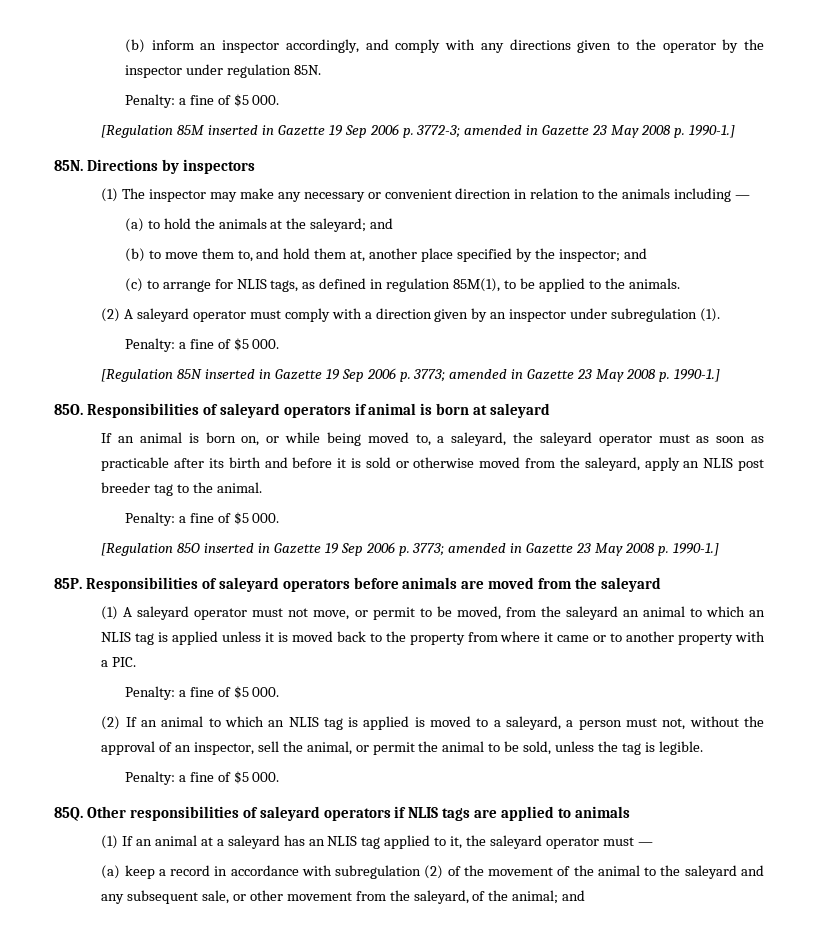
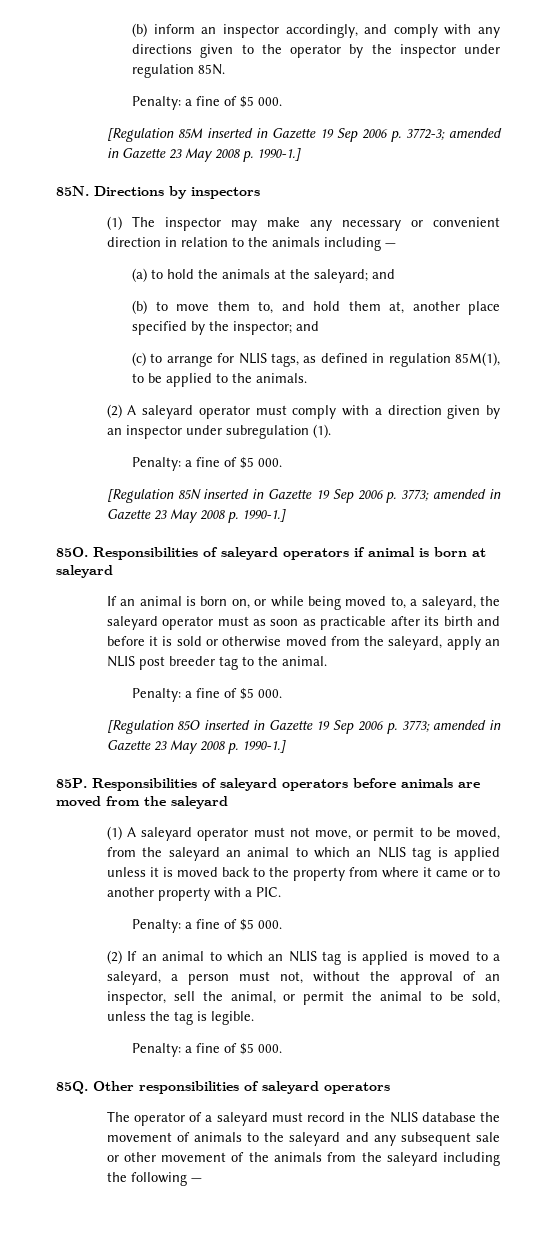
- Other responsibilities of saleyard operators if NLIS tags are applied to animals
- (1) If an animal at a saleyard has an NLIS tag applied to it, the saleyard operator must —
- (a) keep a record in accordance with subregulation (2) of the movement of the animal to the saleyard and any subsequent sale, or other movement from the saleyard, of the animal; and
+ Other responsibilities of saleyard operators
+ The operator of a saleyard must record in the NLIS database the movement of animals to the saleyard and any subsequent sale or other movement of the animals from the saleyard including the following —

